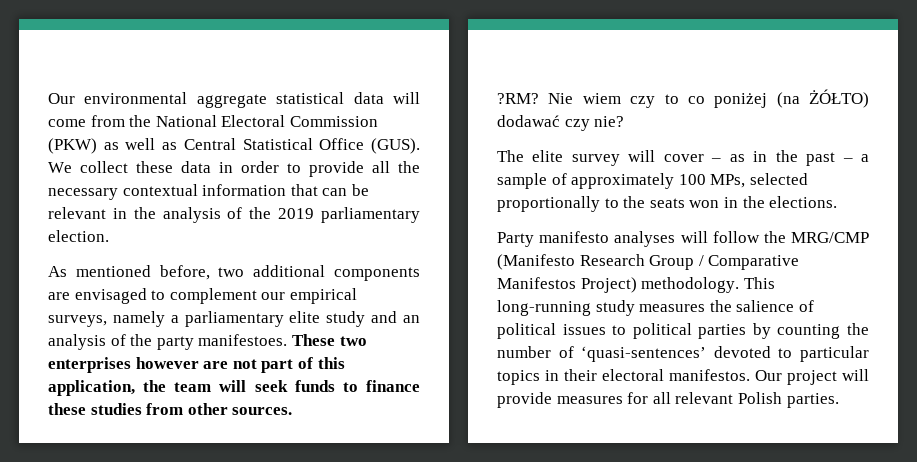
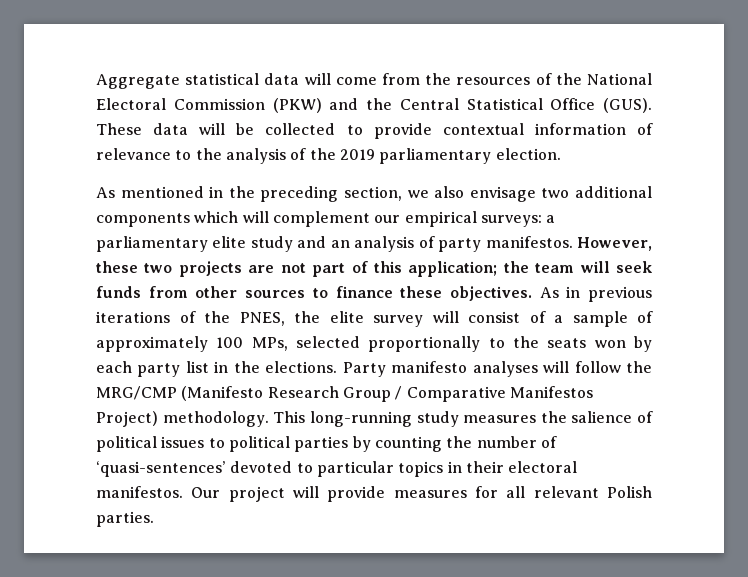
- Our environmental aggregate statistical data will come from the National Electoral Commission (PKW) as well as Central Statistical Office (GUS).
+ Aggregate statistical data will come from the resources of the National Electoral Commission (PKW) and the Central Statistical Office (GUS).
- We collect these data in order to provide all the necessary contextual information that can be relevant in the analysis of the 2019 parliamentary election.
+ These data will be collected to provide contextual information of relevance to the analysis of the 2019 parliamentary election.
- As mentioned before, two additional components are envisaged to complement our empirical surveys, namely a parliamentary elite study and an analysis of the party manifestoes. These two enterprises however are not part of this application, the team will seek funds to finance these studies from other sources.
- ?RM? Nie wiem czy to co poniżej (na ŻÓŁTO) dodawać czy nie?
- The elite survey will cover – as in the past – a sample of approximately 100 MPs, selected proportionally to the seats won in the elections.
- Party manifesto analyses will follow the MRG/CMP (Manifesto Research Group / Comparative Manifestos Project) methodology.
+ As mentioned in the preceding section, we also envisage two additional components which will complement our empirical surveys: a parliamentary elite study and an analysis of party manifestos. However, these two projects are not part of this application; the team will seek funds from other sources to finance these objectives. As in previous iterations of the PNES, the elite survey will consist of a sample of approximately 100 MPs, selected proportionally to the seats won by each party list in the elections. Party manifesto analyses will follow the MRG/CMP (Manifesto Research Group / Comparative Manifestos Project) methodology.

